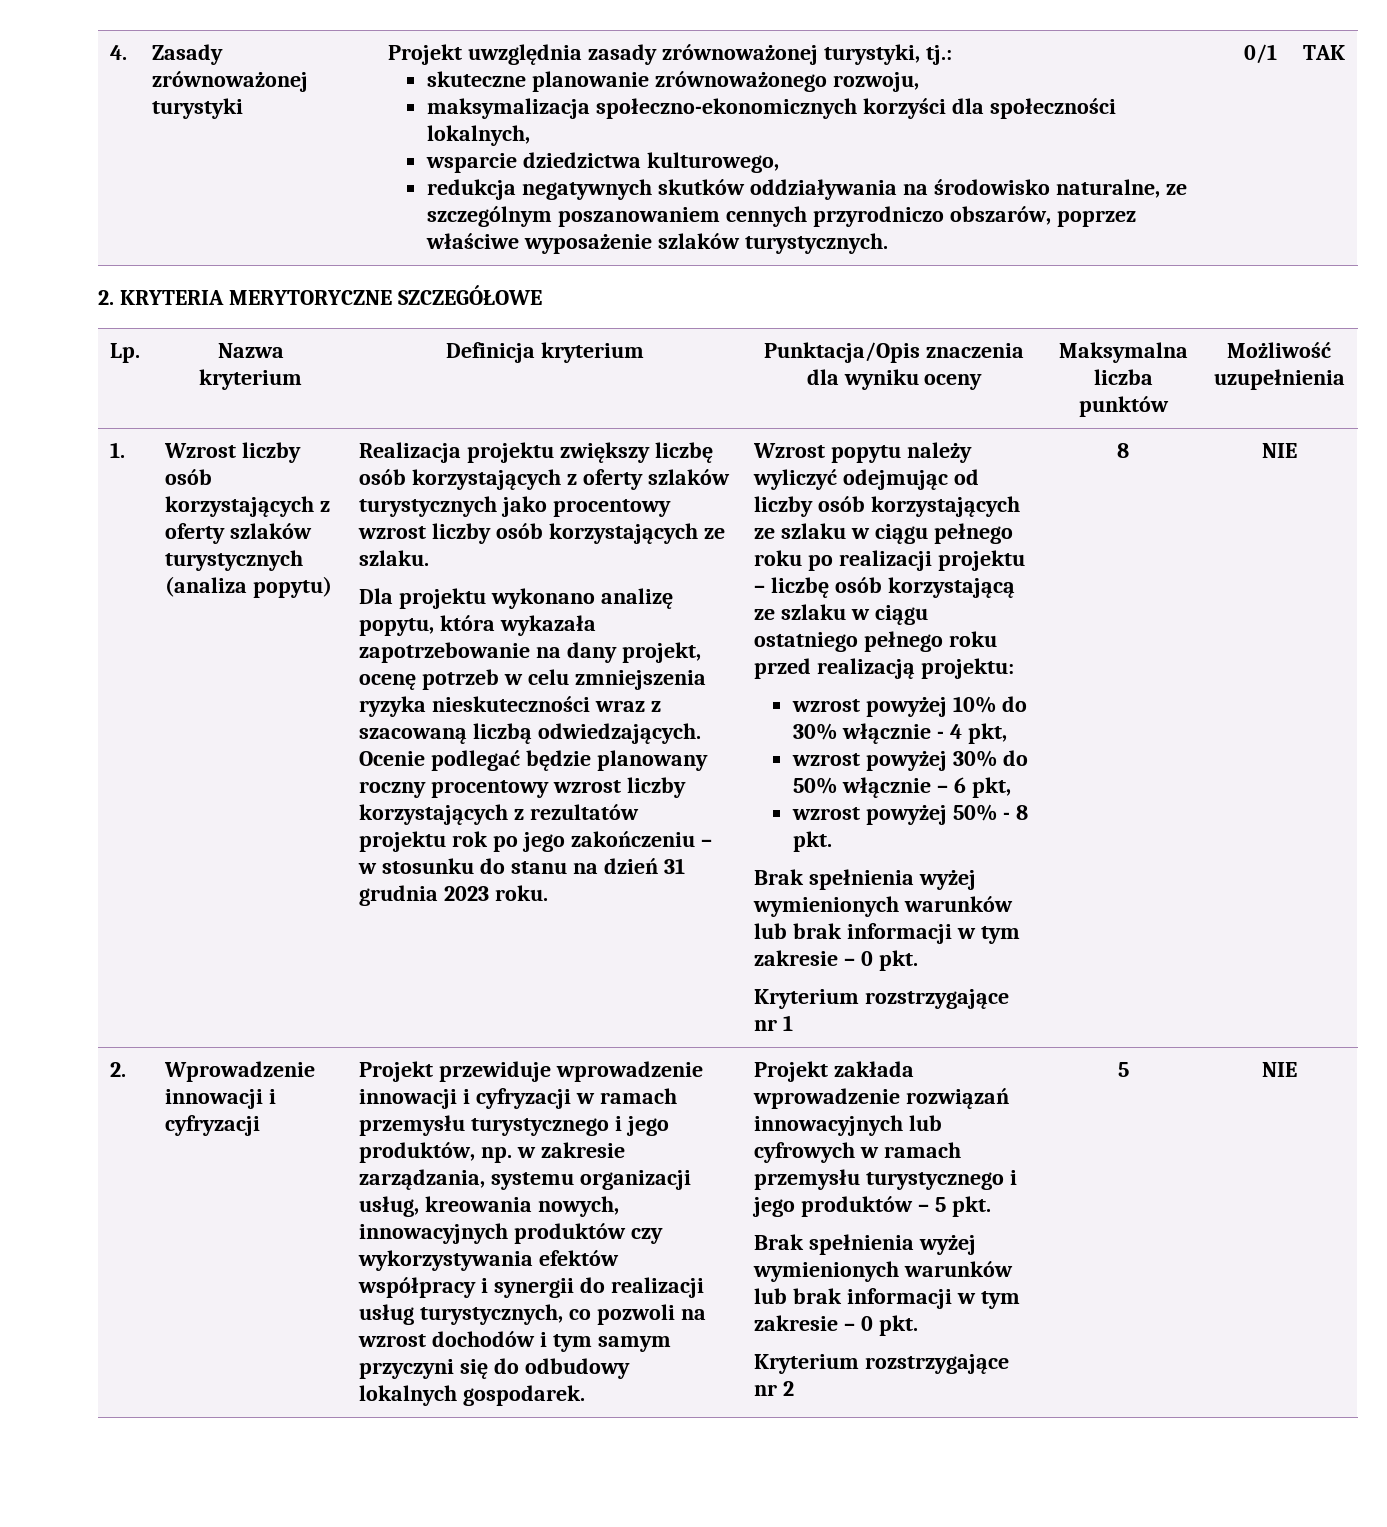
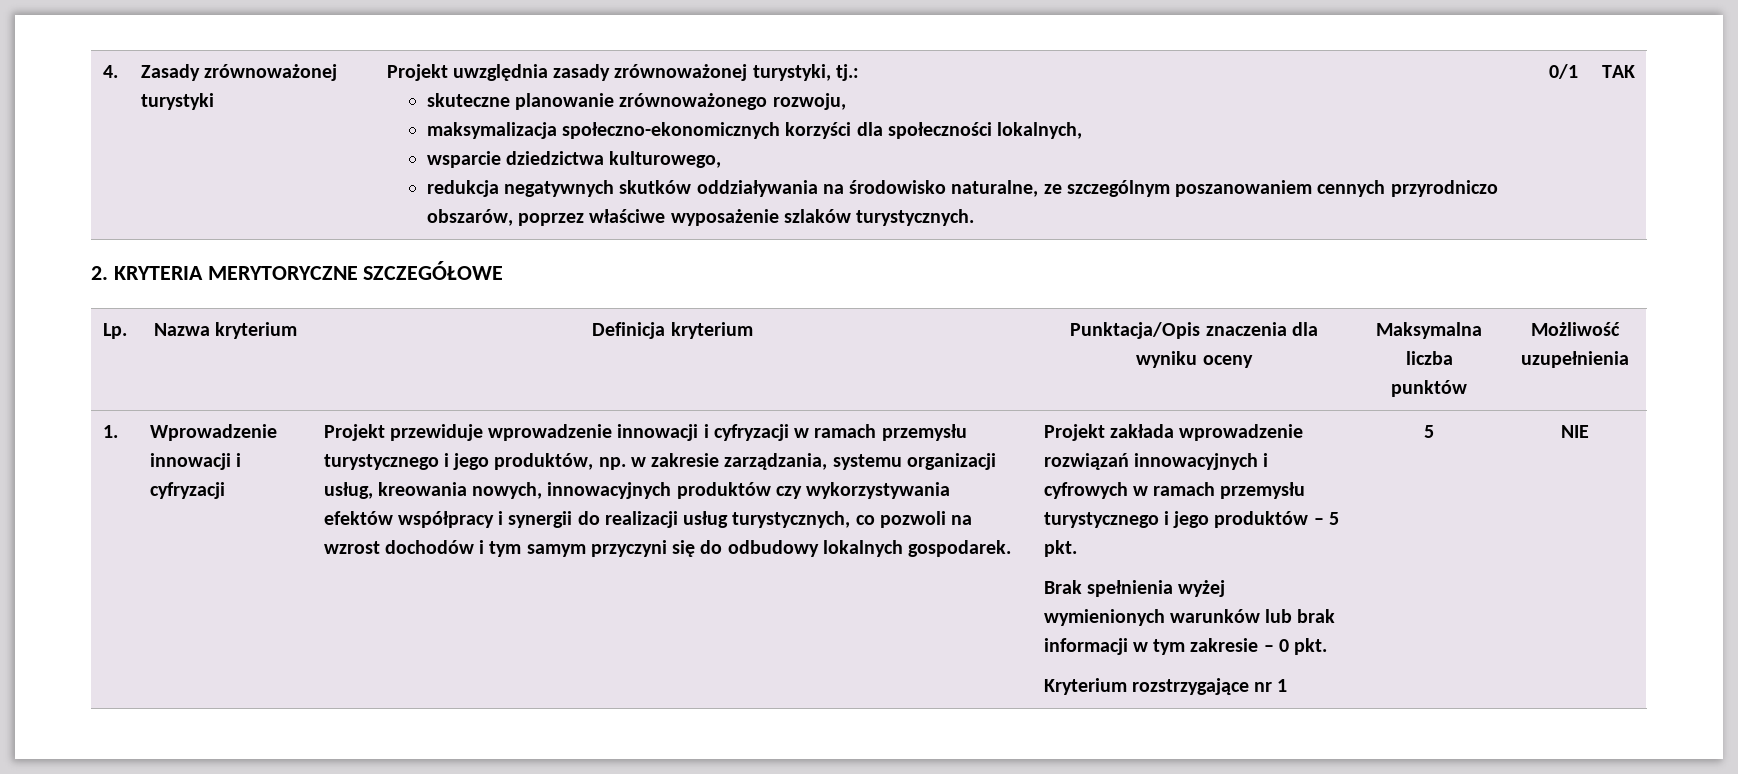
- Wzrost liczby osób korzystających z oferty szlaków turystycznych (analiza popytu) | Realizacja projektu zwiększy liczbę osób korzystających z oferty szlaków turystycznych jako procentowy wzrost liczby osób korzystających ze szlaku.
- Dla projektu wykonano analizę popytu, która wykazała zapotrzebowanie na dany projekt, ocenę potrzeb w celu zmniejszenia ryzyka nieskuteczności wraz z szacowaną liczbą odwiedzających. Ocenie podlegać będzie planowany roczny procentowy wzrost liczby korzystających z rezultatów projektu rok po jego zakończeniu – w stosunku do stanu na dzień 31 grudnia 2023 roku. | Wzrost popytu należy wyliczyć odejmując od liczby osób korzystających ze szlaku w ciągu pełnego roku po realizacji projektu – liczbę osób korzystającą ze szlaku w ciągu ostatniego pełnego roku przed realizacją projektu:
- wzrost powyżej 10% do 30% włącznie - 4 pkt,
- wzrost powyżej 30% do 50% włącznie – 6 pkt,
- wzrost powyżej 50% - 8 pkt.
- Brak spełnienia wyżej wymienionych warunków lub brak informacji w tym zakresie – 0 pkt.
- Kryterium rozstrzygające nr 1 | 8 | NIE
- 2.
- Projekt zakłada wprowadzenie rozwiązań innowacyjnych lub cyfrowych w ramach przemysłu turystycznego i jego produktów – 5 pkt.
+ Projekt zakłada wprowadzenie rozwiązań innowacyjnych i cyfrowych w ramach przemysłu turystycznego i jego produktów – 5 pkt.
- Kryterium rozstrzygające nr 2
+ Kryterium rozstrzygające nr 1

